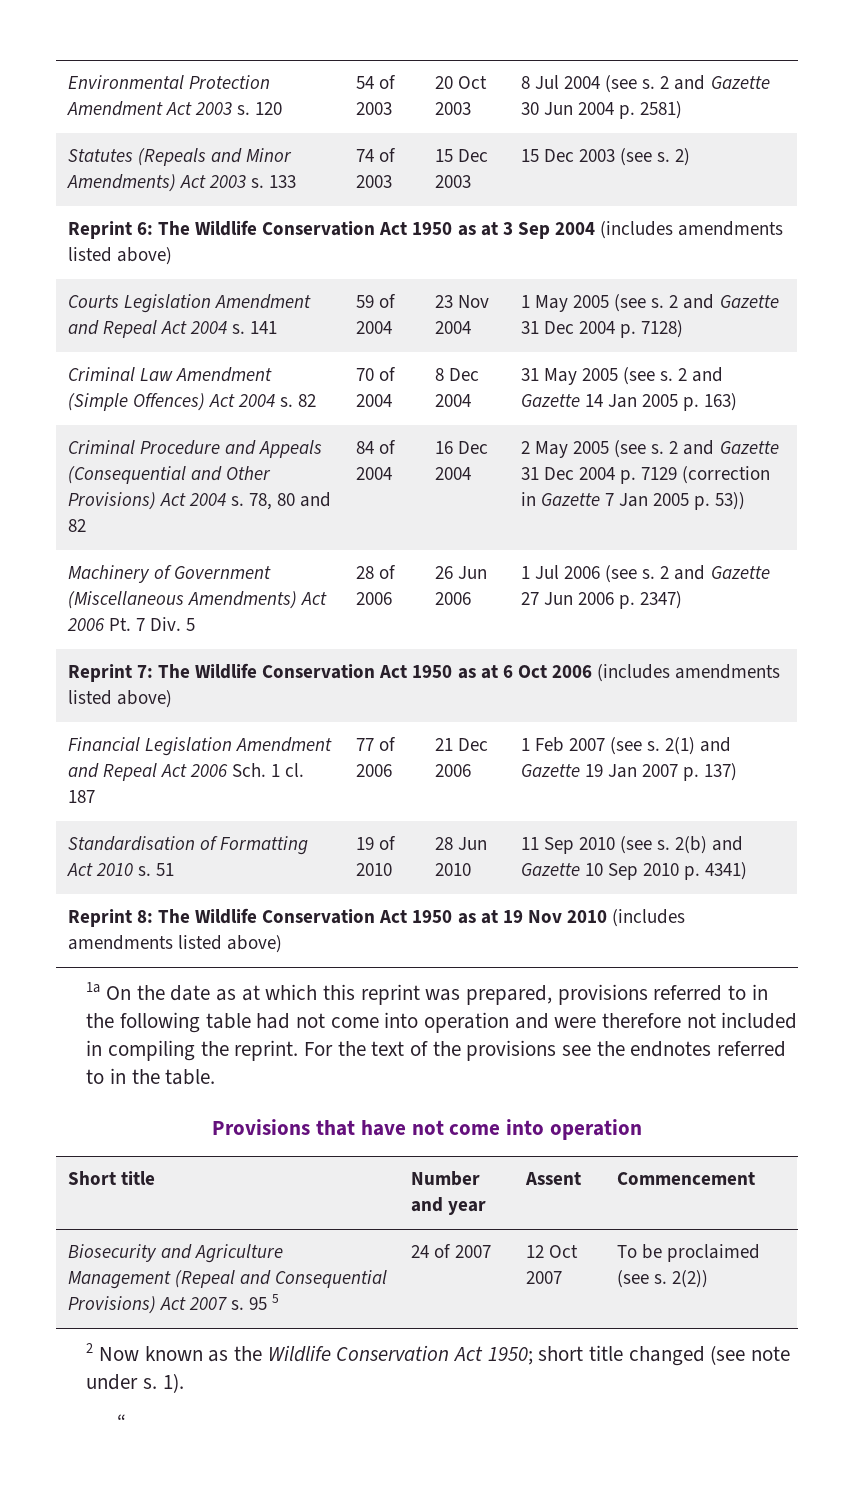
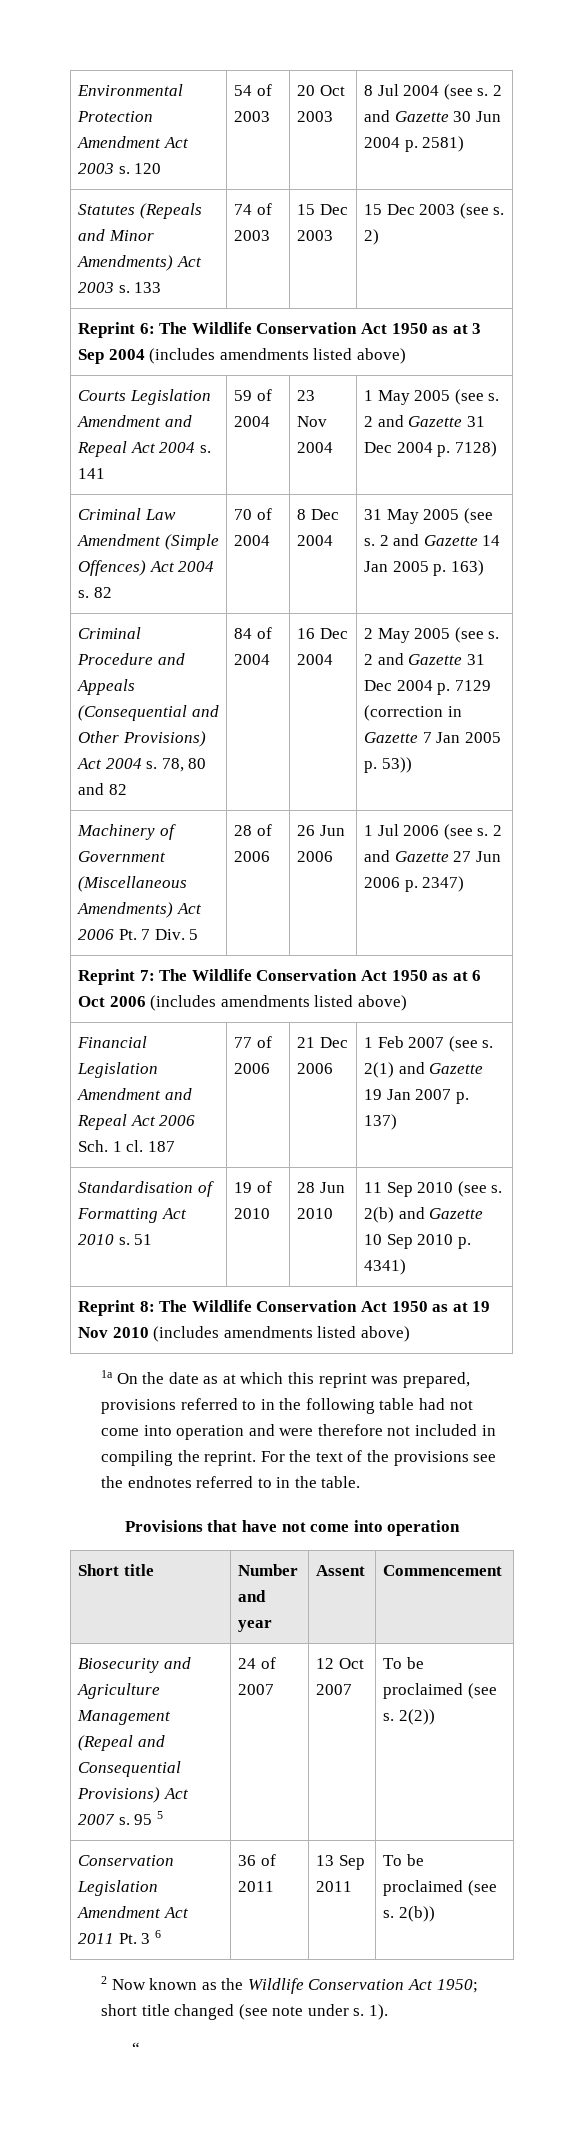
+ Conservation Legislation Amendment Act 2011 Pt. 3 6 | 36 of 2011 | 13 Sep 2011 | To be proclaimed (see s. 2(b))

